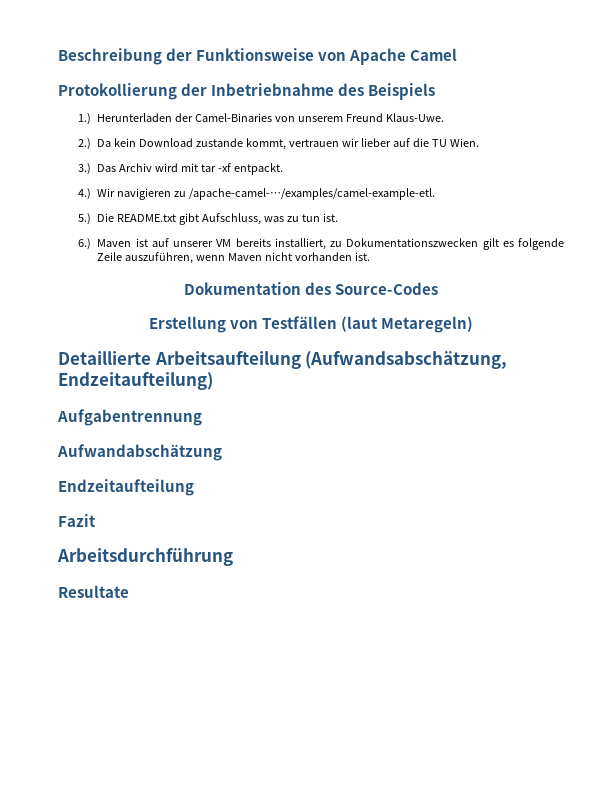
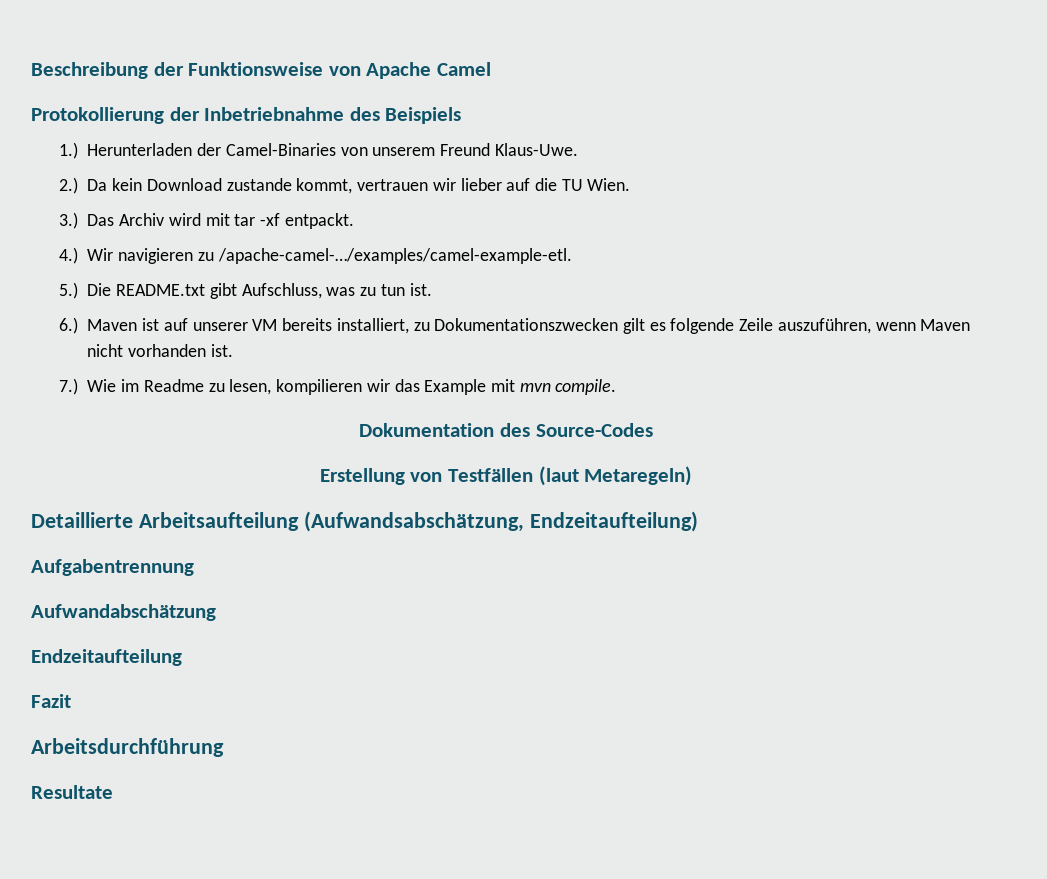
+ 7.) Wie im Readme zu lesen, kompilieren wir das Example mit mvn compile.

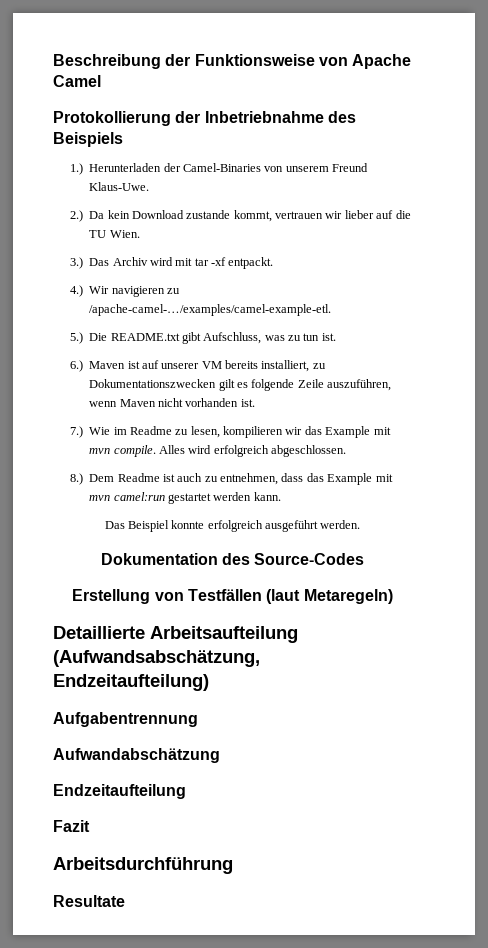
+ Alles wird erfolgreich abgeschlossen.
+ 8.) Dem Readme ist auch zu entnehmen, dass das Example mit mvn camel:run gestartet werden kann.
+ Das Beispiel konnte erfolgreich ausgeführt werden.

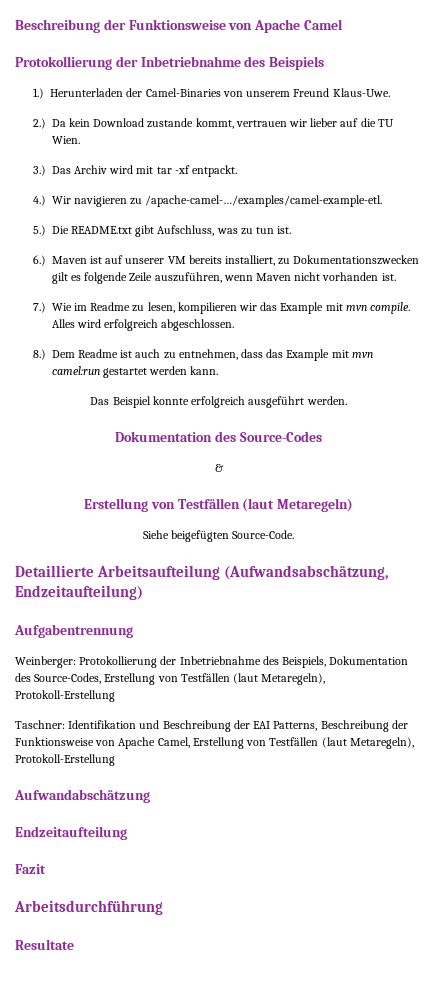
+ &
+ Siehe beigefügten Source-Code.
+ Weinberger: Protokollierung der Inbetriebnahme des Beispiels, Dokumentation des Source-Codes, Erstellung von Testfällen (laut Metaregeln), Protokoll-Erstellung
+ Taschner: Identifikation und Beschreibung der EAI Patterns, Beschreibung der Funktionsweise von Apache Camel, Erstellung von Testfällen (laut Metaregeln), Protokoll-Erstellung

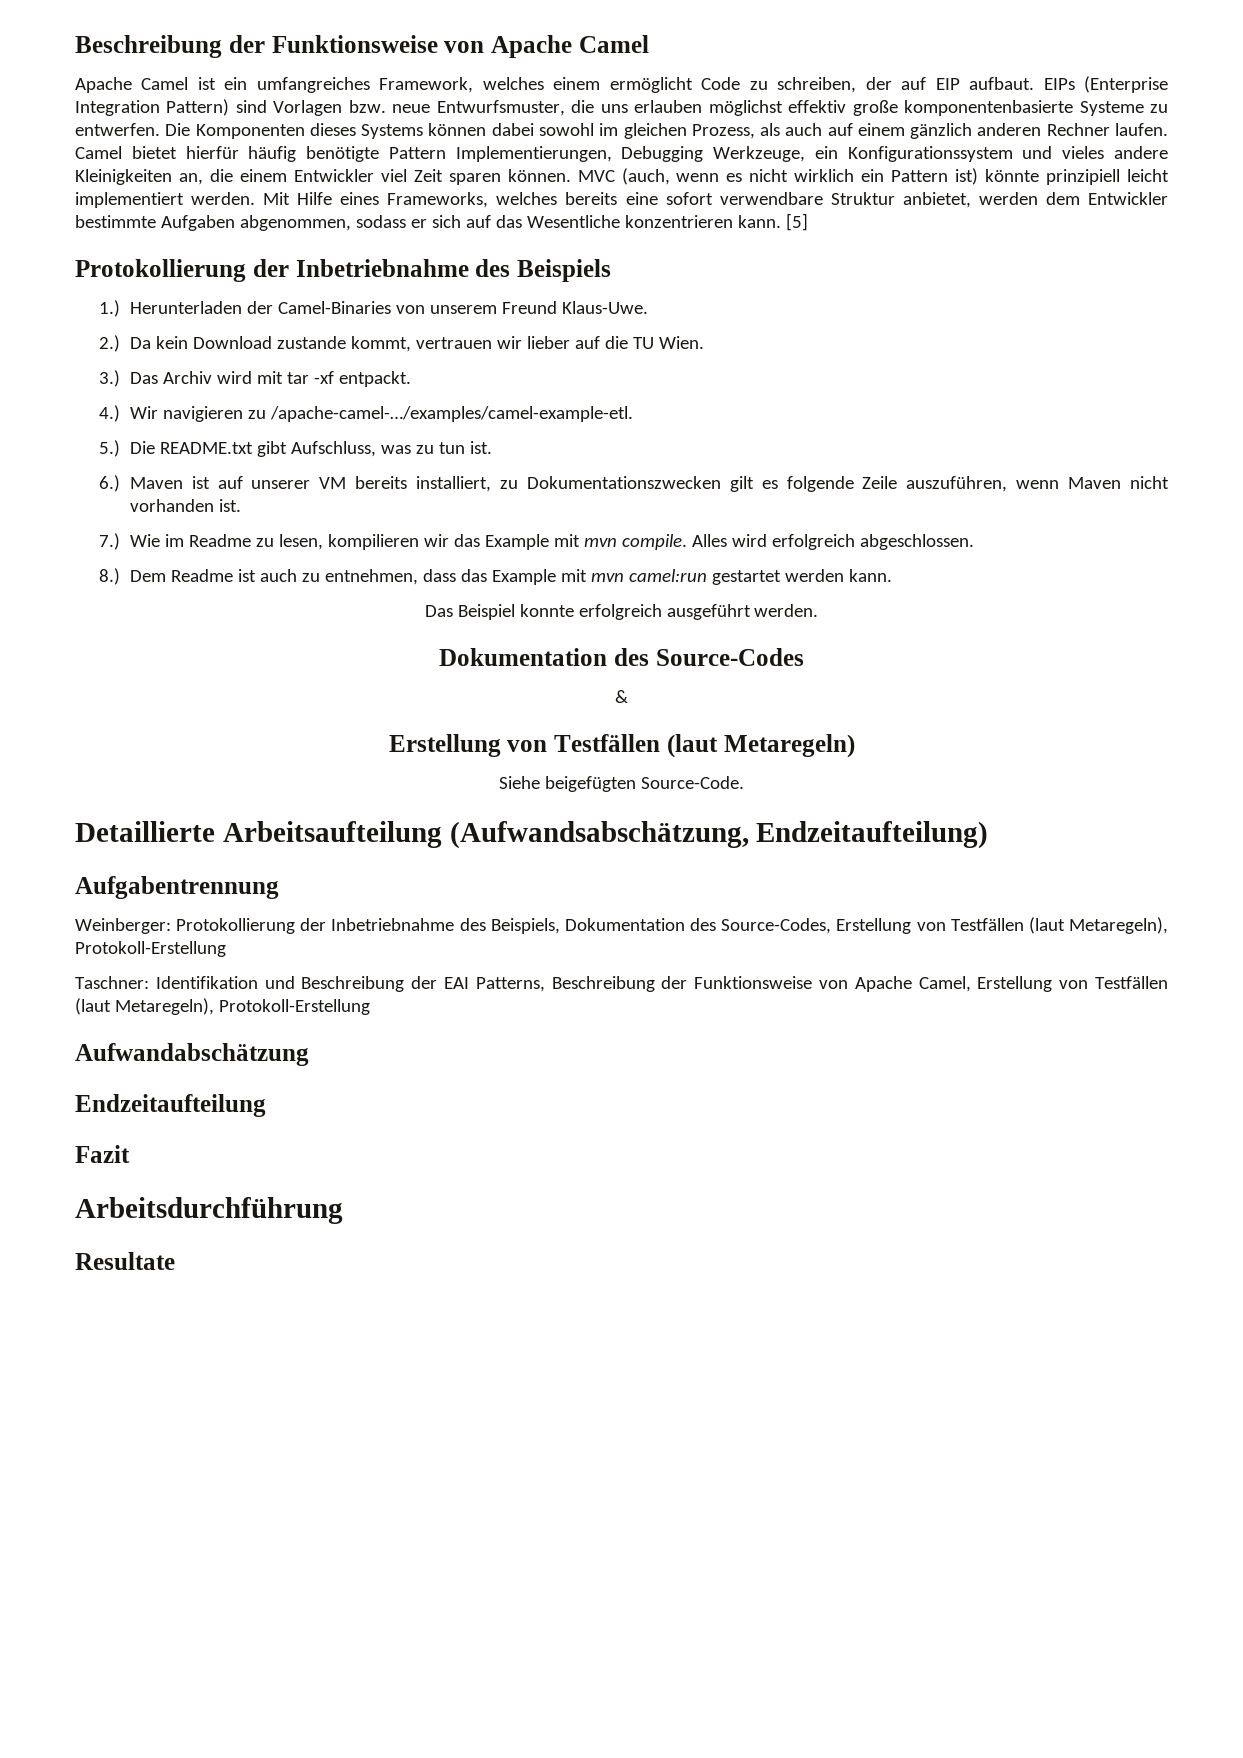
+ Apache Camel ist ein umfangreiches Framework, welches einem ermöglicht Code zu schreiben, der auf EIP aufbaut. EIPs (Enterprise Integration Pattern) sind Vorlagen bzw. neue Entwurfsmuster, die uns erlauben möglichst effektiv große komponentenbasierte Systeme zu entwerfen. Die Komponenten dieses Systems können dabei sowohl im gleichen Prozess, als auch auf einem gänzlich anderen Rechner laufen. Camel bietet hierfür häufig benötigte Pattern Implementierungen, Debugging Werkzeuge, ein Konfigurationssystem und vieles andere Kleinigkeiten an, die einem Entwickler viel Zeit sparen können. MVC (auch, wenn es nicht wirklich ein Pattern ist) könnte prinzipiell leicht implementiert werden. Mit Hilfe eines Frameworks, welches bereits eine sofort verwendbare Struktur anbietet, werden dem Entwickler bestimmte Aufgaben abgenommen, sodass er sich auf das Wesentliche konzentrieren kann. [5]

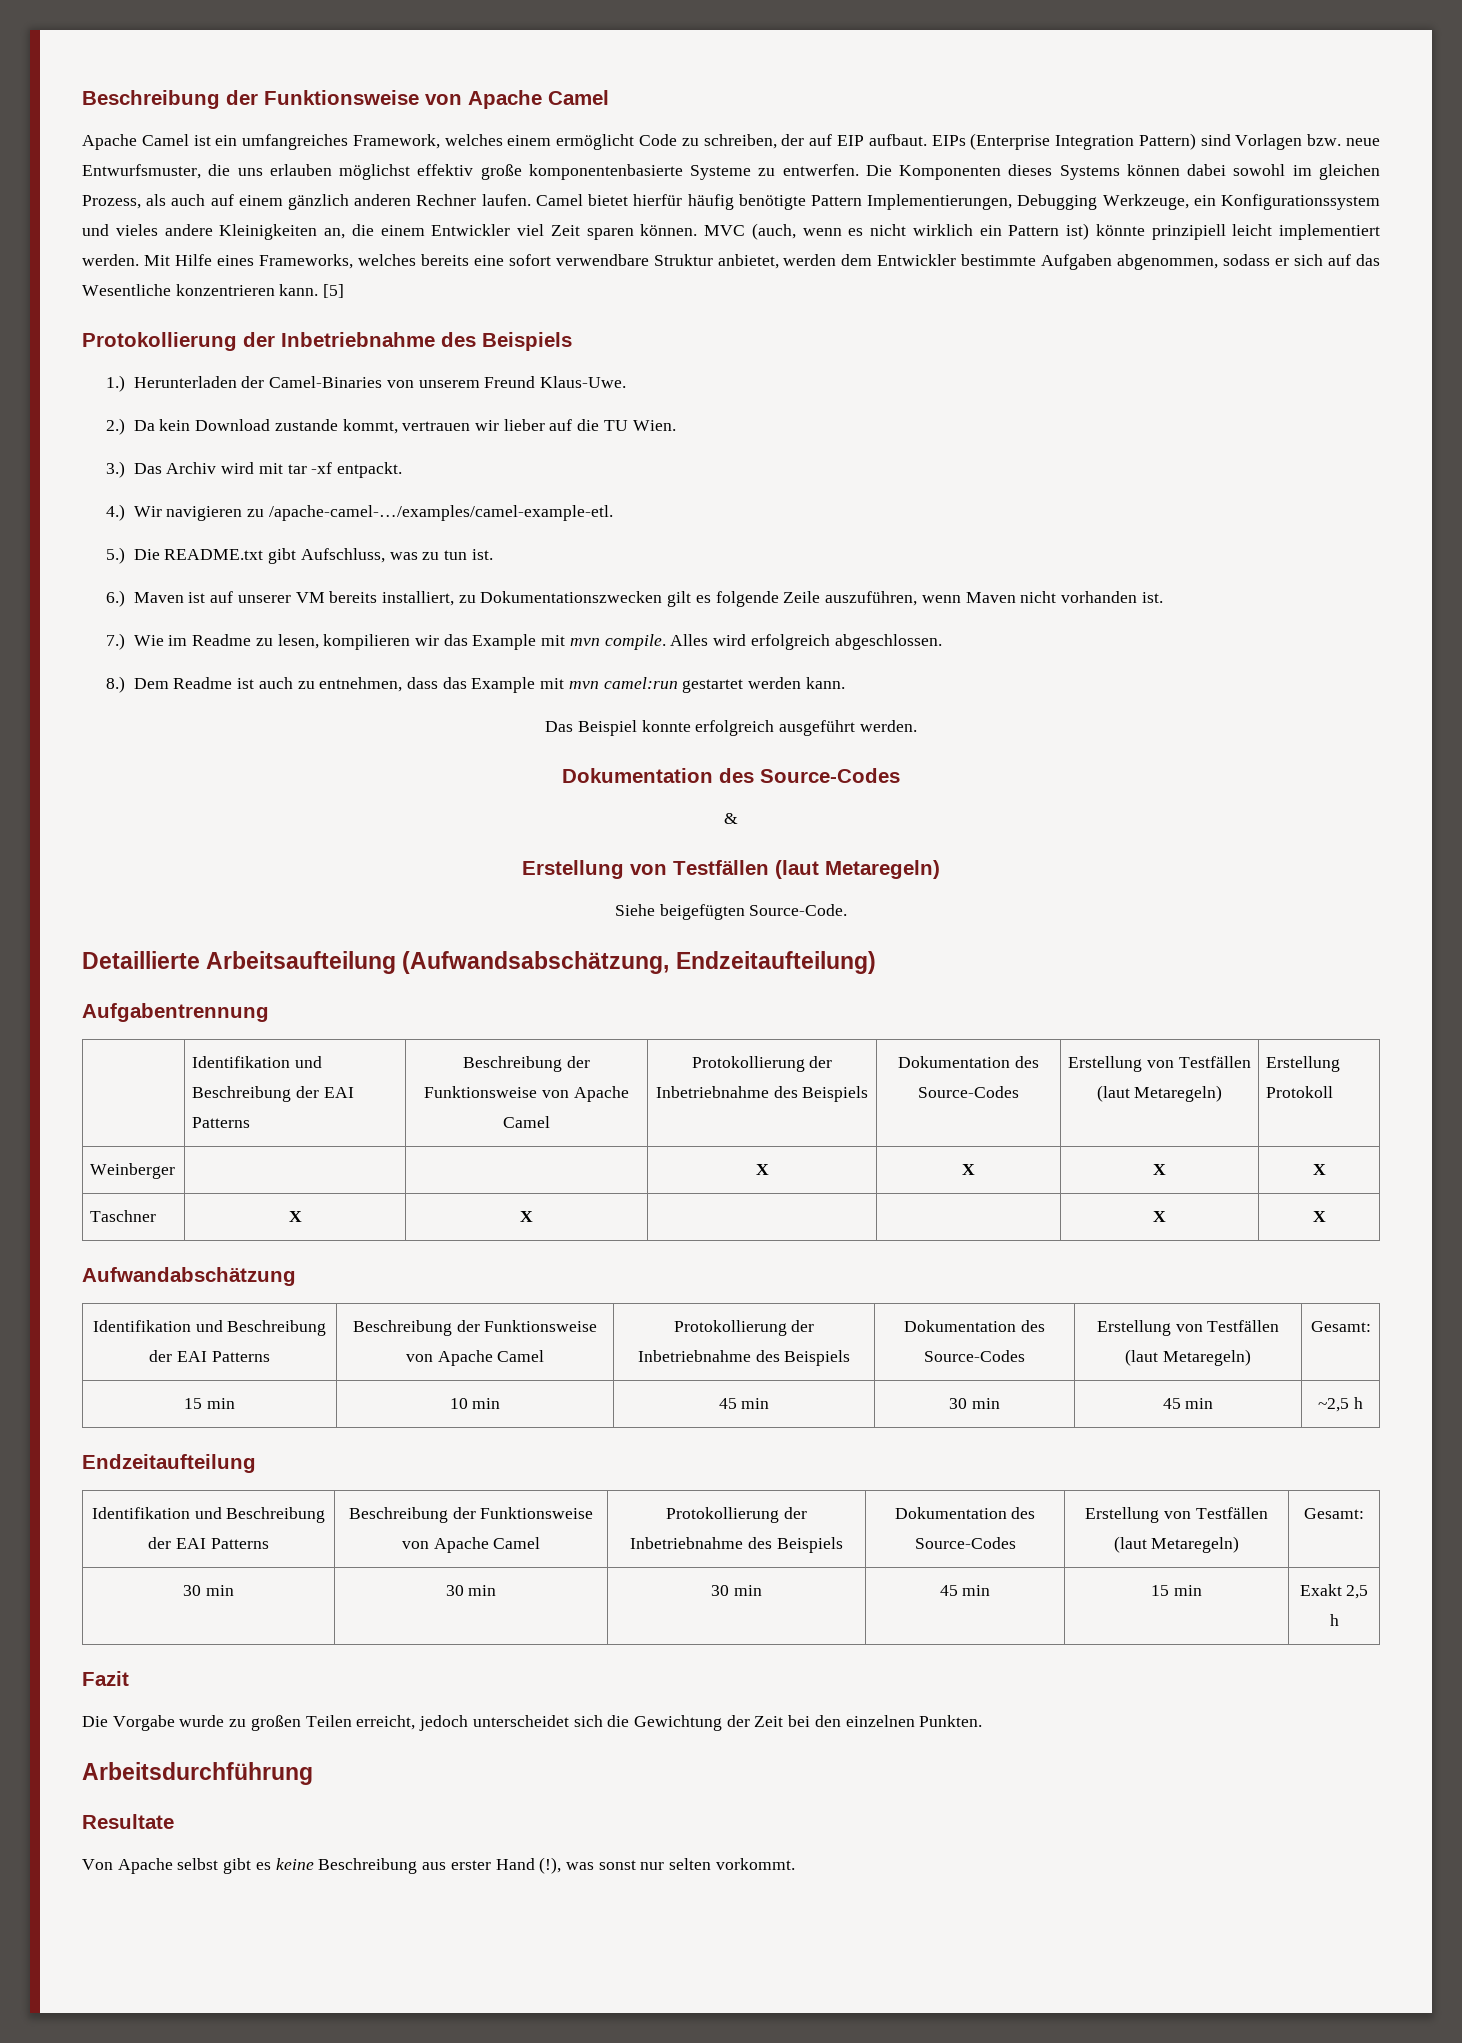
- Weinberger: Protokollierung der Inbetriebnahme des Beispiels, Dokumentation des Source-Codes, Erstellung von Testfällen (laut Metaregeln), Protokoll-Erstellung
- Taschner: Identifikation und Beschreibung der EAI Patterns, Beschreibung der Funktionsweise von Apache Camel, Erstellung von Testfällen (laut Metaregeln), Protokoll-Erstellung
+ | Identifikation und Beschreibung der EAI Patterns | Beschreibung der Funktionsweise von Apache Camel | Protokollierung der Inbetriebnahme des Beispiels | Dokumentation des Source-Codes | Erstellung von Testfällen (laut Metaregeln) | Erstellung Protokoll
+ Weinberger | | | X | X | X | X
+ Taschner | X | X | | | X | X
  Aufwandabschätzung
+ Identifikation und Beschreibung der EAI Patterns | Beschreibung der Funktionsweise von Apache Camel | Protokollierung der Inbetriebnahme des Beispiels | Dokumentation des Source-Codes | Erstellung von Testfällen (laut Metaregeln) | Gesamt:
+ 15 min | 10 min | 45 min | 30 min | 45 min | ~2,5 h
  Endzeitaufteilung
+ Identifikation und Beschreibung der EAI Patterns | Beschreibung der Funktionsweise von Apache Camel | Protokollierung der Inbetriebnahme des Beispiels | Dokumentation des Source-Codes | Erstellung von Testfällen (laut Metaregeln) | Gesamt:
+ 30 min | 30 min | 30 min | 45 min | 15 min | Exakt 2,5 h
  Fazit
+ Die Vorgabe wurde zu großen Teilen erreicht, jedoch unterscheidet sich die Gewichtung der Zeit bei den einzelnen Punkten.
  Arbeitsdurchführung
  Resultate
+ Von Apache selbst gibt es keine Beschreibung aus erster Hand (!), was sonst nur selten vorkommt.

